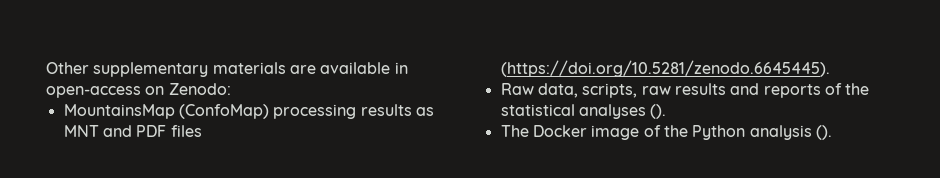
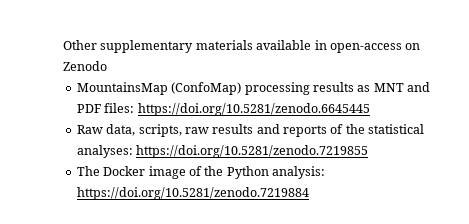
- Other supplementary materials are available in open-access on Zenodo:
+ Other supplementary materials available in open-access on Zenodo
- MountainsMap (ConfoMap) processing results as MNT and PDF files (https://doi.org/10.5281/zenodo.6645445).
+ MountainsMap (ConfoMap) processing results as MNT and PDF files: https://doi.org/10.5281/zenodo.6645445
- Raw data, scripts, raw results and reports of the statistical analyses ().
+ Raw data, scripts, raw results and reports of the statistical analyses: https://doi.org/10.5281/zenodo.7219855
- The Docker image of the Python analysis ().
+ The Docker image of the Python analysis: https://doi.org/10.5281/zenodo.7219884

